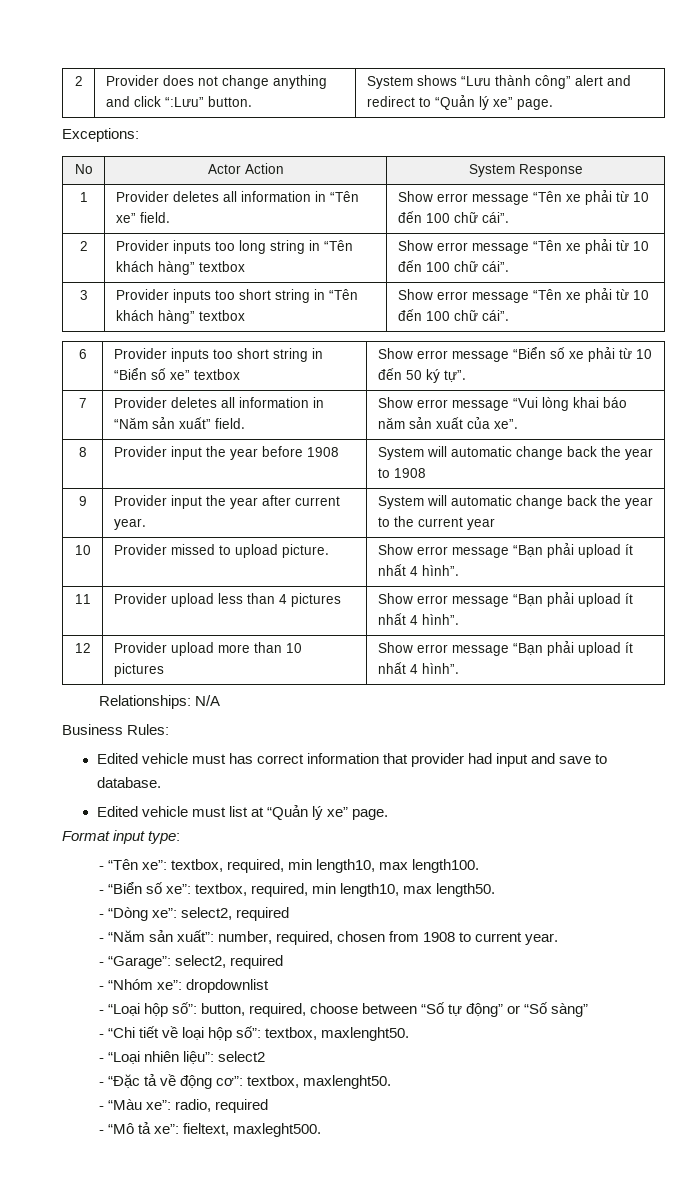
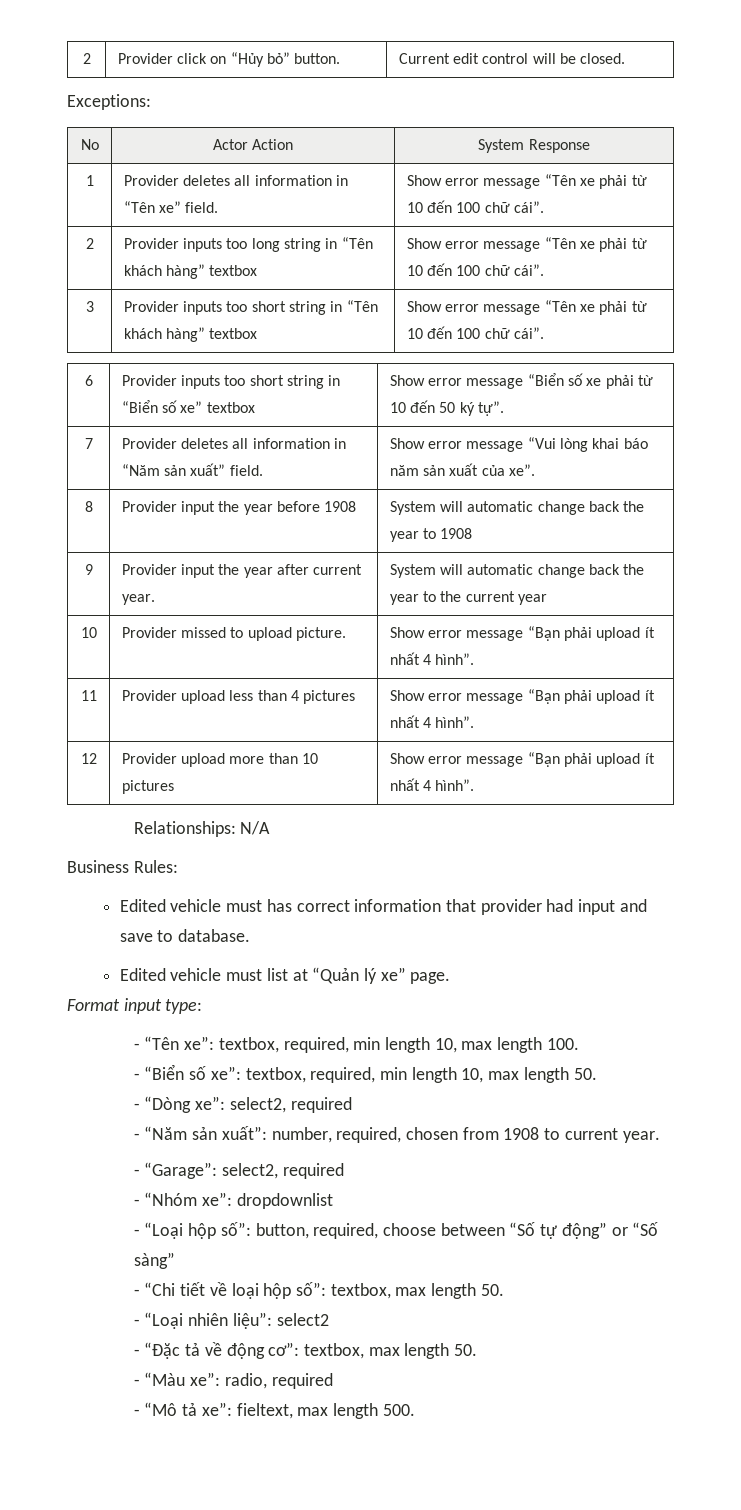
- 2 | Provider does not change anything and click “:Lưu” button. | System shows “Lưu thành công” alert and redirect to “Quản lý xe” page.
+ 2 | Provider click on “Hủy bỏ” button. | Current edit control will be closed.
- - “Tên xe”: textbox, required, min length10, max length100.
+ - “Tên xe”: textbox, required, min length 10, max length 100.
- - “Biển số xe”: textbox, required, min length10, max length50.
+ - “Biển số xe”: textbox, required, min length 10, max length 50.
- - “Chi tiết về loại hộp số”: textbox, maxlenght50.
+ - “Chi tiết về loại hộp số”: textbox, max length 50.
- - “Đặc tả về động cơ”: textbox, maxlenght50.
+ - “Đặc tả về động cơ”: textbox, max length 50.
- - “Mô tả xe”: fieltext, maxleght500.
+ - “Mô tả xe”: fieltext, max length 500.

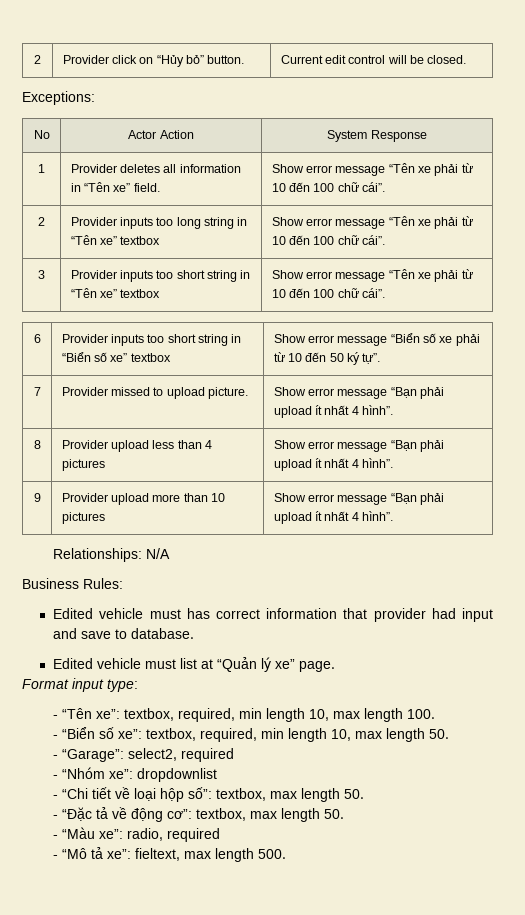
- 2 | Provider inputs too long string in “Tên khách hàng” textbox | Show error message “Tên xe phải từ 10 đến 100 chữ cái”.
+ 2 | Provider inputs too long string in “Tên xe” textbox | Show error message “Tên xe phải từ 10 đến 100 chữ cái”.
- 3 | Provider inputs too short string in “Tên khách hàng” textbox | Show error message “Tên xe phải từ 10 đến 100 chữ cái”.
+ 3 | Provider inputs too short string in “Tên xe” textbox | Show error message “Tên xe phải từ 10 đến 100 chữ cái”.
- 7 | Provider deletes all information in “Năm sản xuất” field. | Show error message “Vui lòng khai báo năm sản xuất của xe”.
- 8 | Provider input the year before 1908 | System will automatic change back the year to 1908
- 9 | Provider input the year after current year. | System will automatic change back the year to the current year
- 10 | Provider missed to upload picture. | Show error message “Bạn phải upload ít nhất 4 hình”.
+ 7 | Provider missed to upload picture. | Show error message “Bạn phải upload ít nhất 4 hình”.
- 11 | Provider upload less than 4 pictures | Show error message “Bạn phải upload ít nhất 4 hình”.
+ 8 | Provider upload less than 4 pictures | Show error message “Bạn phải upload ít nhất 4 hình”.
- 12 | Provider upload more than 10 pictures | Show error message “Bạn phải upload ít nhất 4 hình”.
+ 9 | Provider upload more than 10 pictures | Show error message “Bạn phải upload ít nhất 4 hình”.
- - “Dòng xe”: select2, required
- - “Năm sản xuất”: number, required, chosen from 1908 to current year.
- - “Loại hộp số”: button, required, choose between “Số tự động” or “Số sàng”
- - “Loại nhiên liệu”: select2

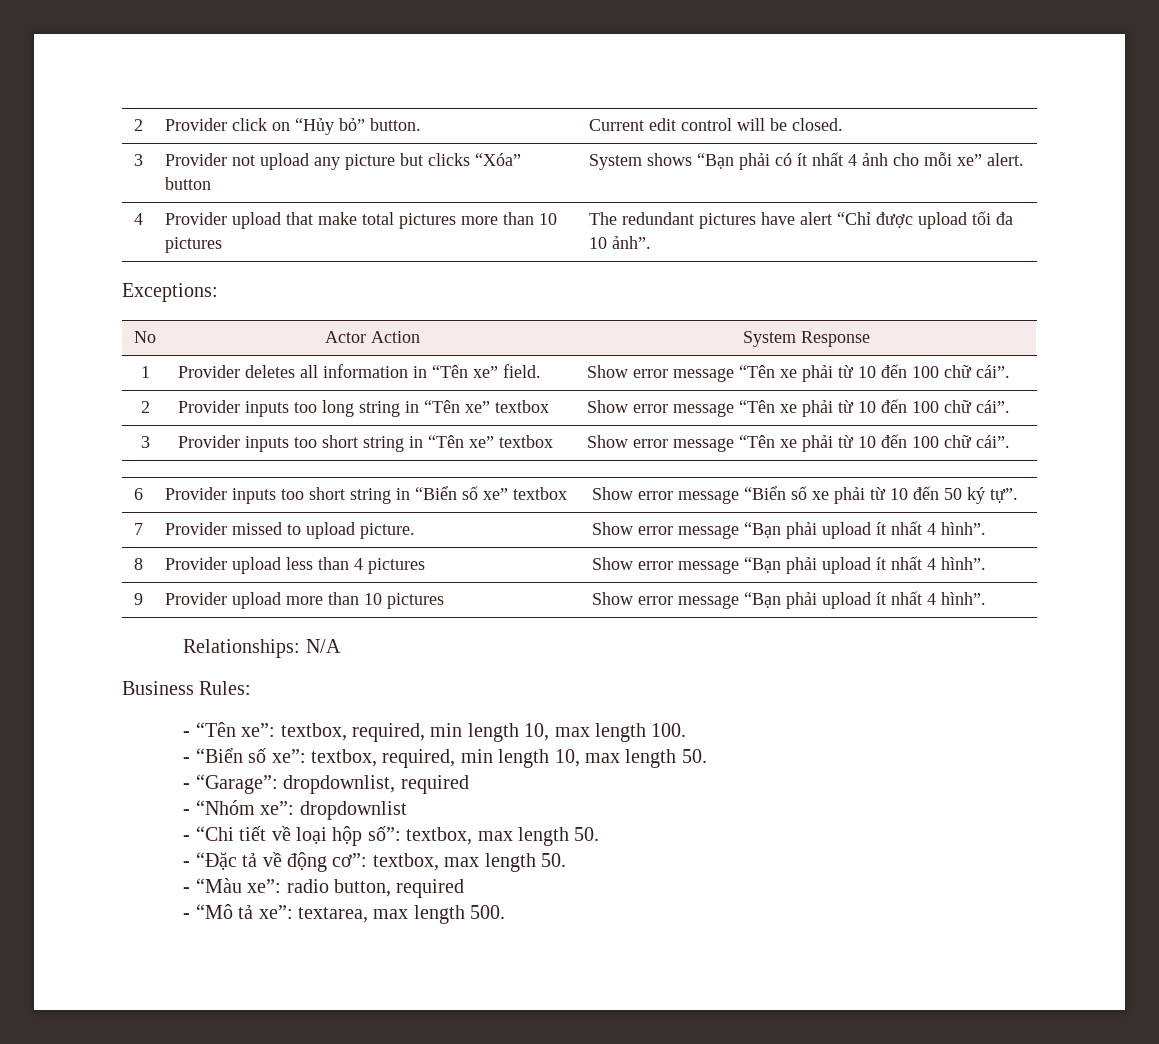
+ 3 | Provider not upload any picture but clicks “Xóa” button | System shows “Bạn phải có ít nhất 4 ảnh cho mỗi xe” alert.
+ 4 | Provider upload that make total pictures more than 10 pictures | The redundant pictures have alert “Chỉ được upload tối đa 10 ảnh”.
- Edited vehicle must has correct information that provider had input and save to database.
- Edited vehicle must list at “Quản lý xe” page.
- Format input type:
- - “Garage”: select2, required
+ - “Garage”: dropdownlist, required
- - “Màu xe”: radio, required
+ - “Màu xe”: radio button, required
- - “Mô tả xe”: fieltext, max length 500.
+ - “Mô tả xe”: textarea, max length 500.

